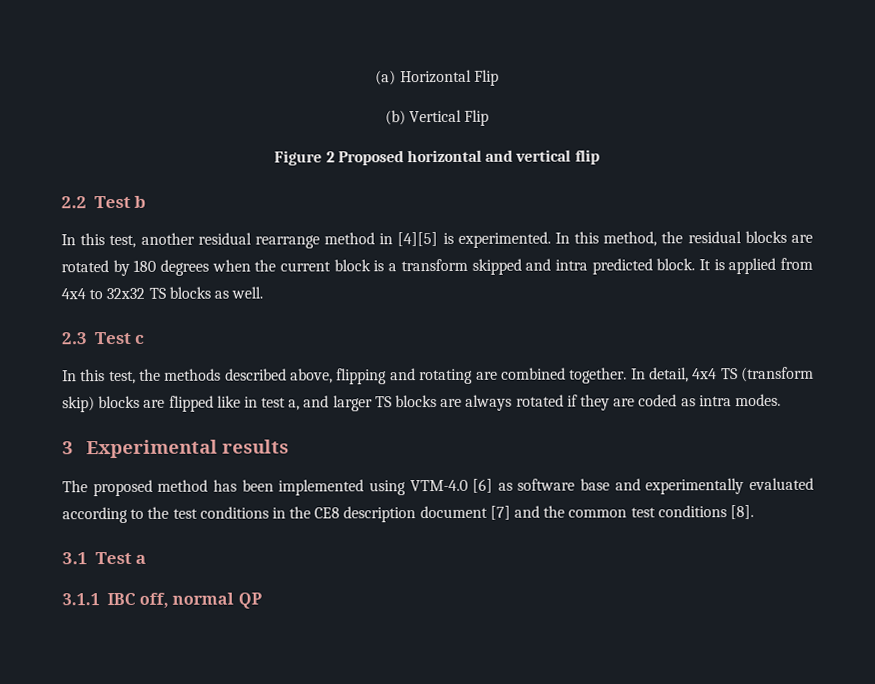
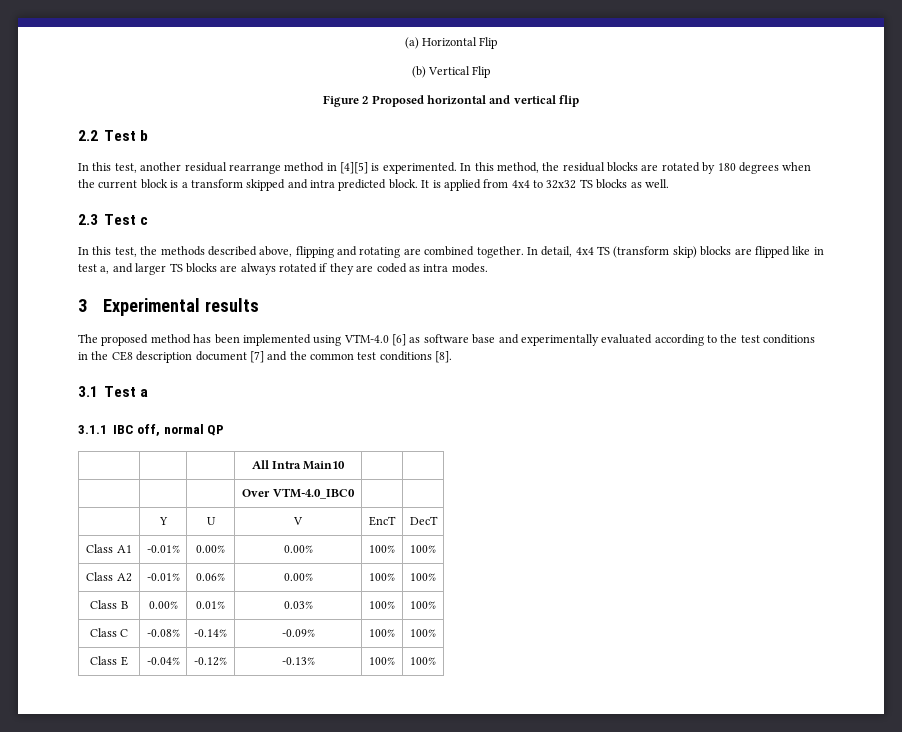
+ | | | All Intra Main10 | |
+ | | | Over VTM-4.0_IBC0 | |
+ | Y | U | V | EncT | DecT
+ Class A1 | -0.01% | 0.00% | 0.00% | 100% | 100%
+ Class A2 | -0.01% | 0.06% | 0.00% | 100% | 100%
+ Class B | 0.00% | 0.01% | 0.03% | 100% | 100%
+ Class C | -0.08% | -0.14% | -0.09% | 100% | 100%
+ Class E | -0.04% | -0.12% | -0.13% | 100% | 100%

